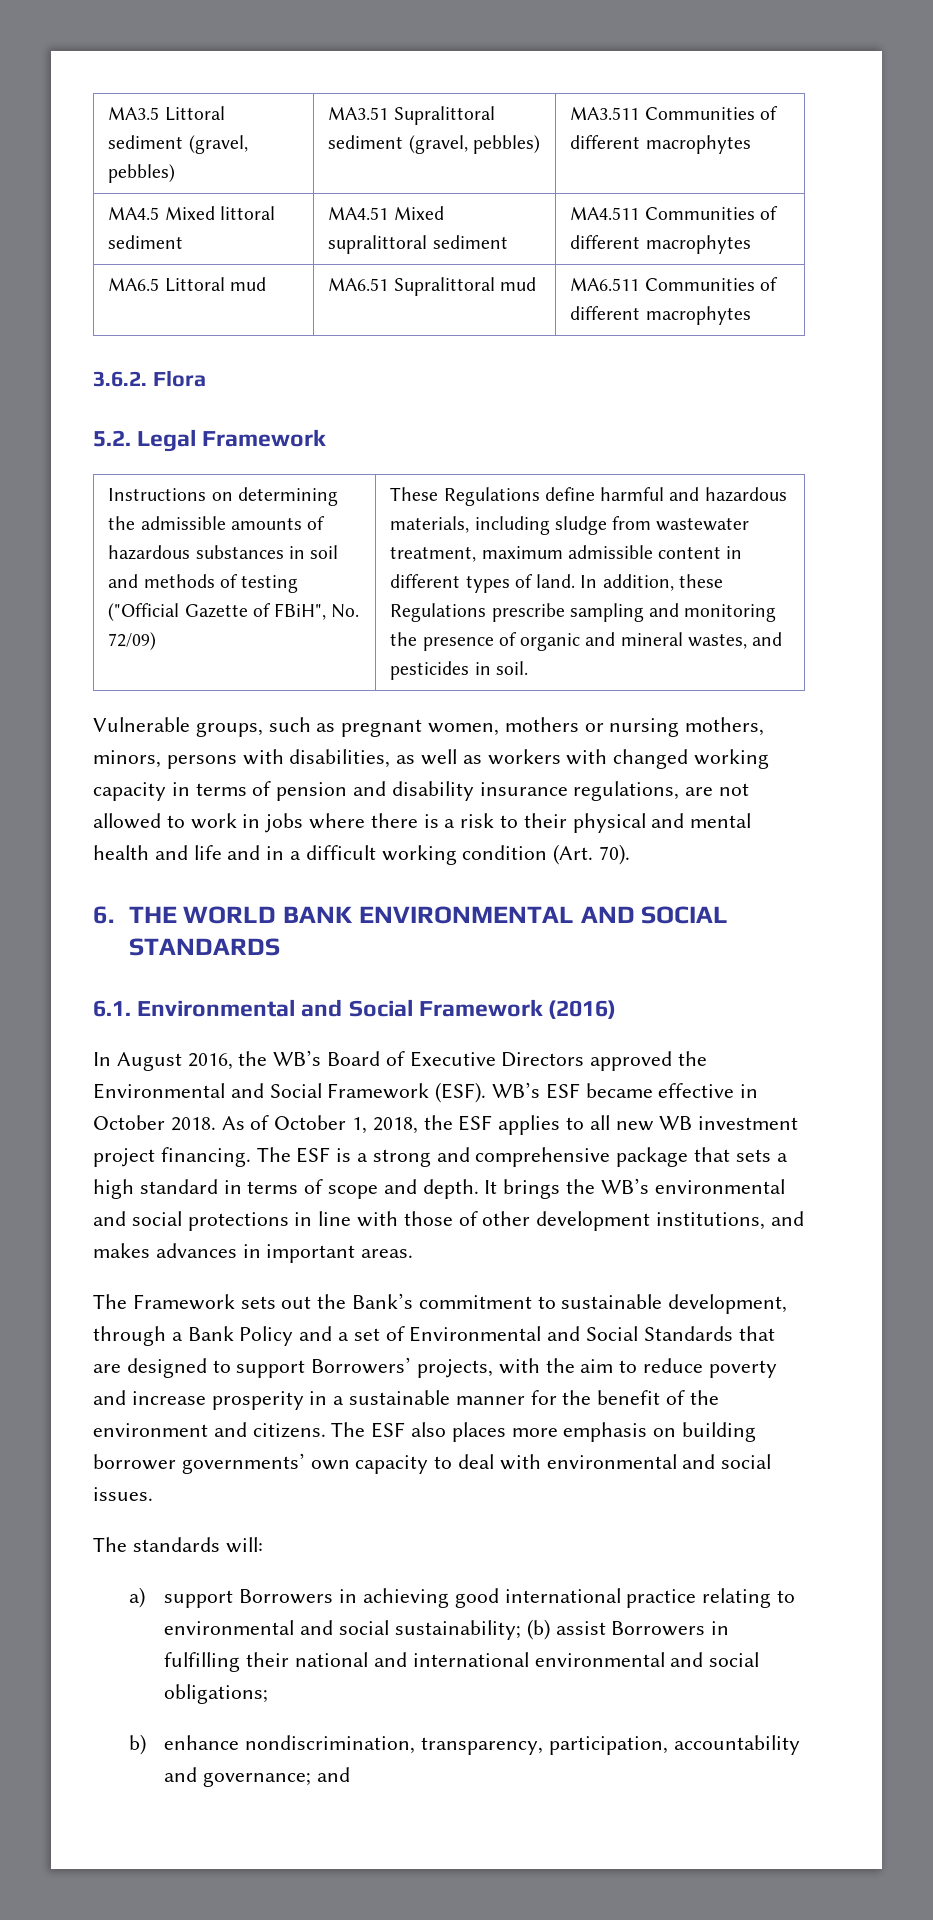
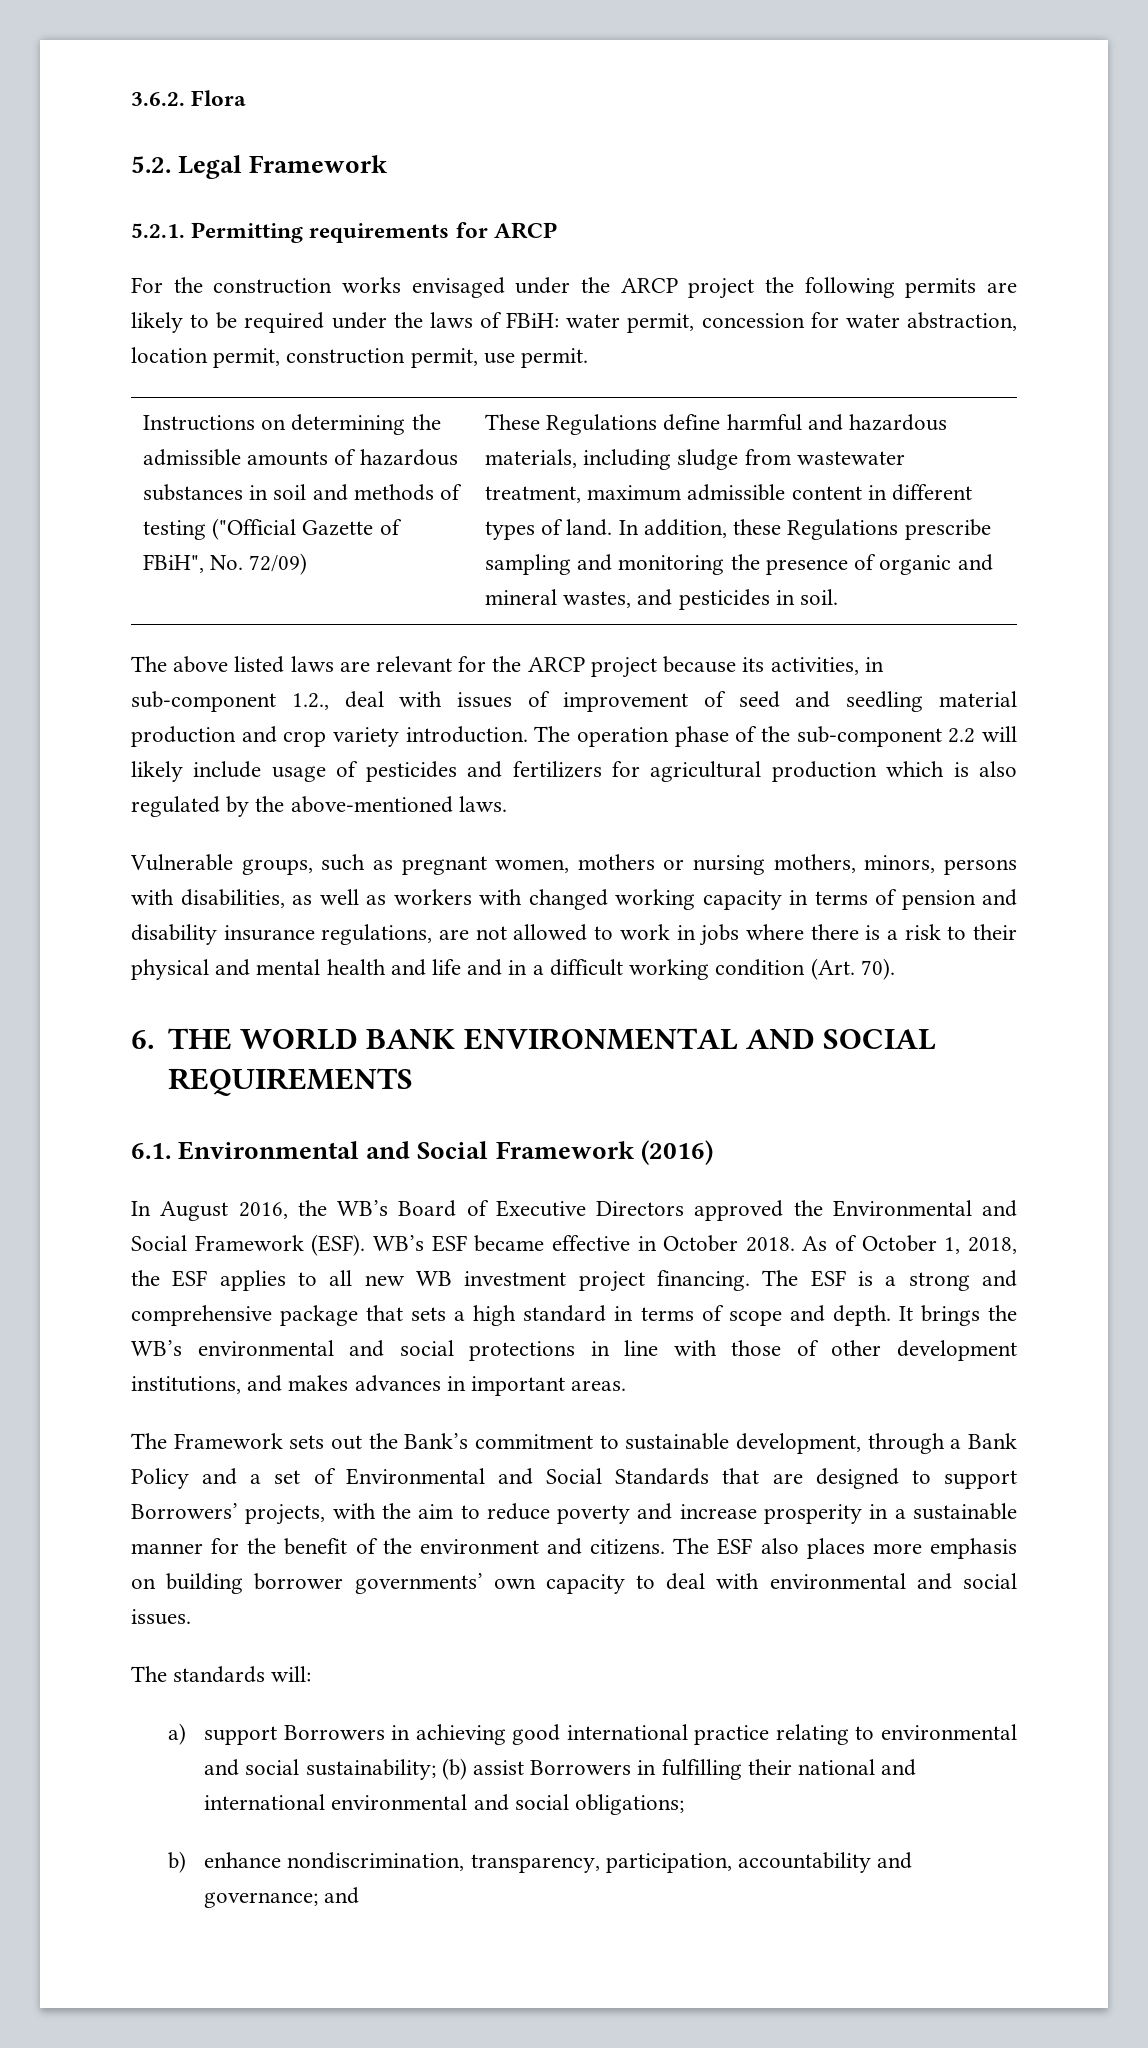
- MA3.5 Littoral sediment (gravel, pebbles) | MA3.51 Supralittoral sediment (gravel, pebbles) | MA3.511 Communities of different macrophytes
- MA4.5 Mixed littoral sediment | MA4.51 Mixed supralittoral sediment | MA4.511 Communities of different macrophytes
- MA6.5 Littoral mud | MA6.51 Supralittoral mud | MA6.511 Communities of different macrophytes
+ 5.2.1. Permitting requirements for ARCP
+ For the construction works envisaged under the ARCP project the following permits are likely to be required under the laws of FBiH: water permit, concession for water abstraction, location permit, construction permit, use permit.
+ The above listed laws are relevant for the ARCP project because its activities, in sub-component 1.2., deal with issues of improvement of seed and seedling material production and crop variety introduction. The operation phase of the sub-component 2.2 will likely include usage of pesticides and fertilizers for agricultural production which is also regulated by the above-mentioned laws.
- 6. THE WORLD BANK ENVIRONMENTAL AND SOCIAL STANDARDS
+ 6. THE WORLD BANK ENVIRONMENTAL AND SOCIAL REQUIREMENTS

